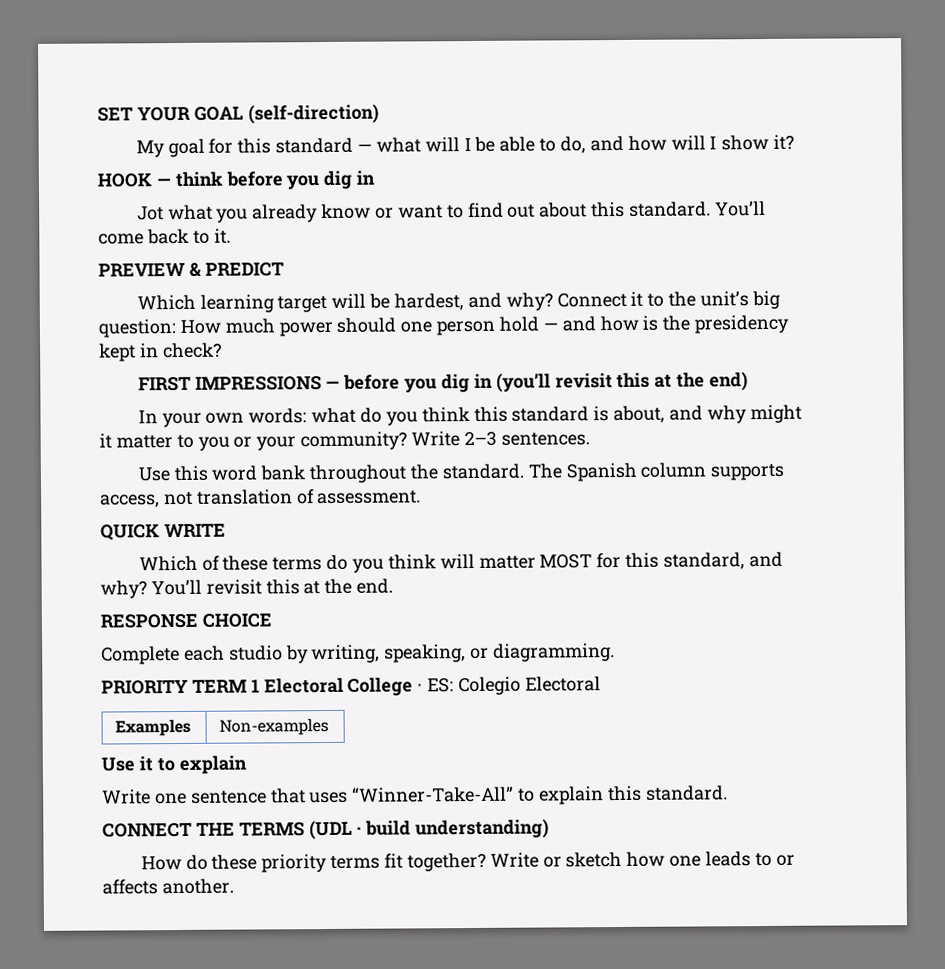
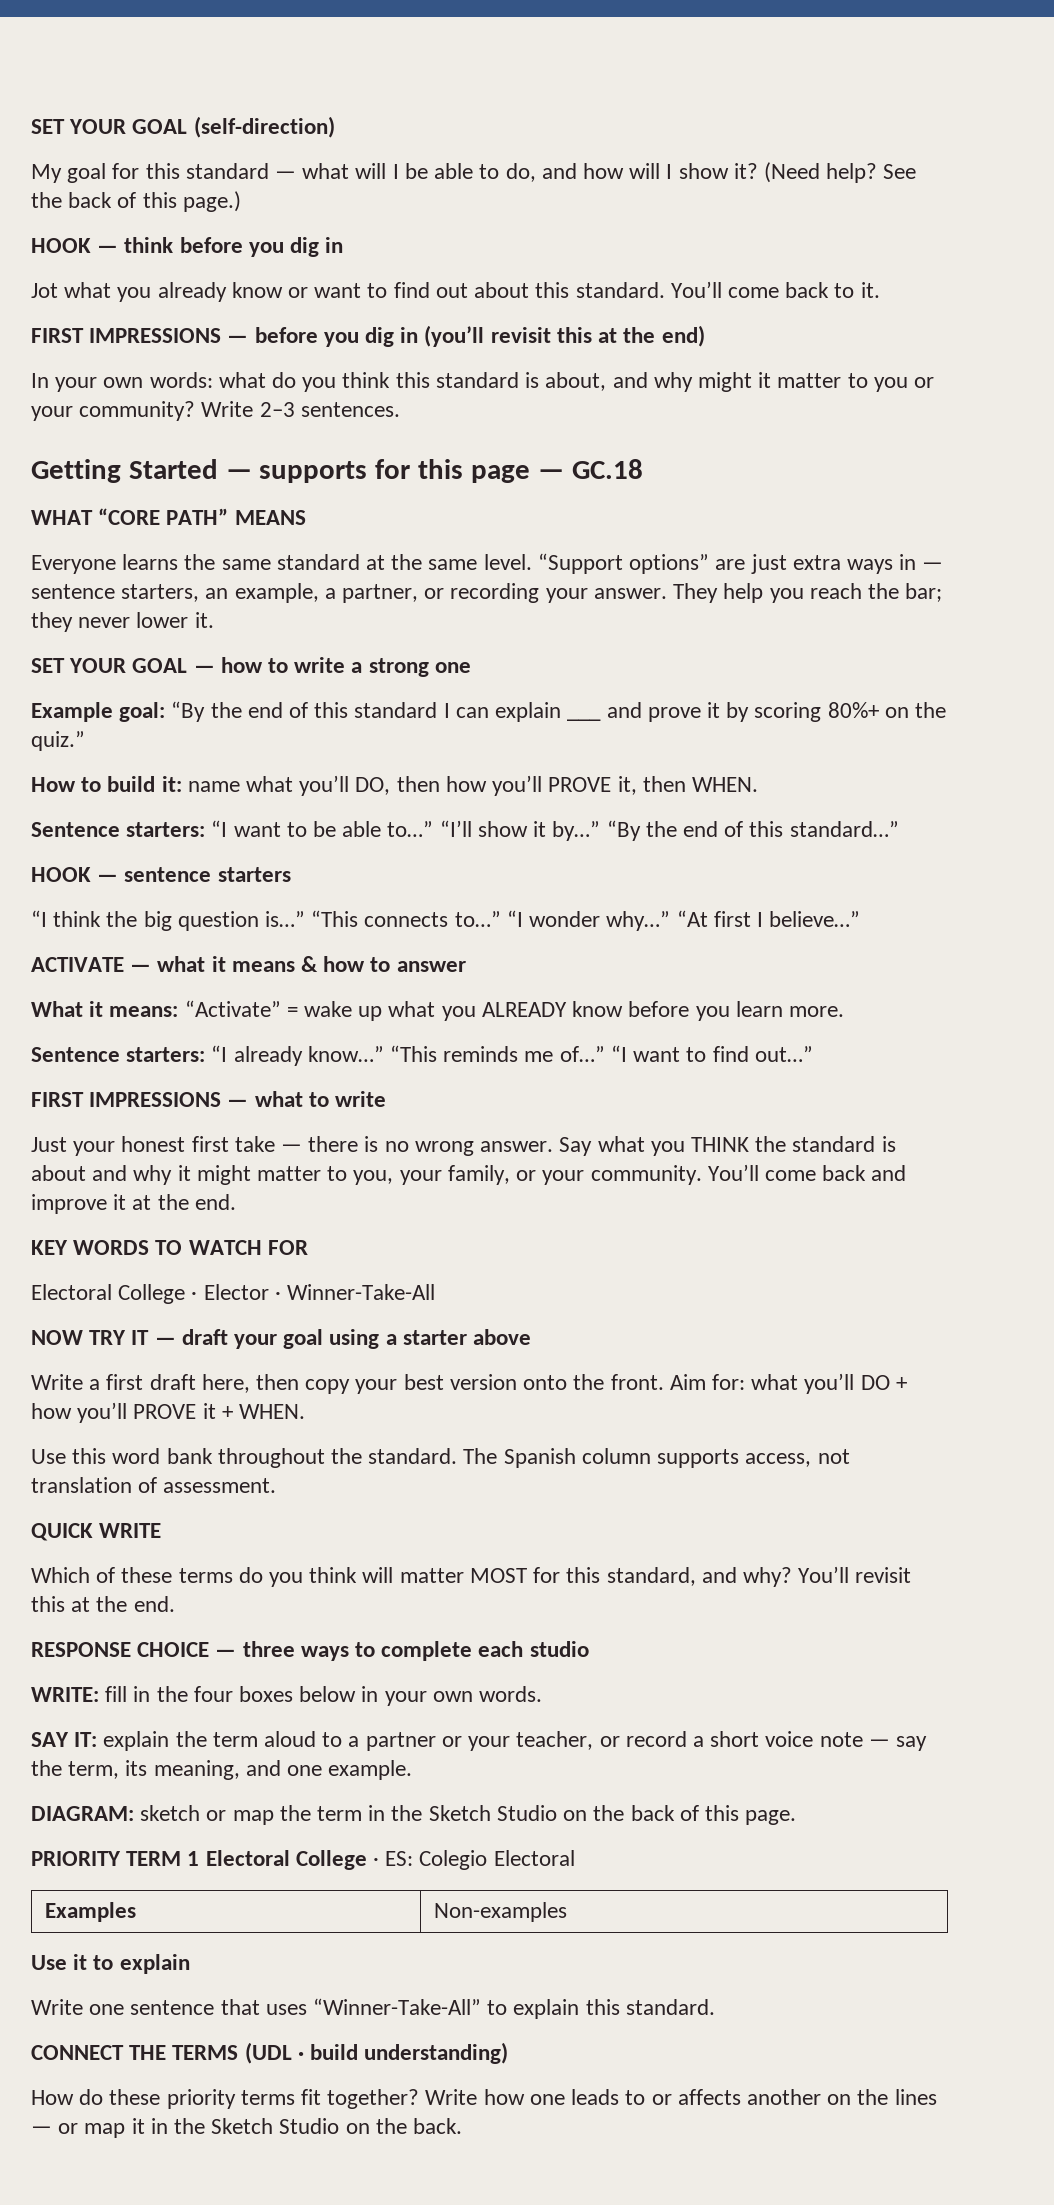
+ (Need help? See the back of this page.)
- PREVIEW & PREDICT
- Which learning target will be hardest, and why? Connect it to the unit’s big question: How much power should one person hold — and how is the presidency kept in check?
+ Getting Started — supports for this page — GC.18
+ WHAT “CORE PATH” MEANS
+ Everyone learns the same standard at the same level. “Support options” are just extra ways in — sentence starters, an example, a partner, or recording your answer. They help you reach the bar; they never lower it.
+ SET YOUR GOAL — how to write a strong one
+ Example goal: “By the end of this standard I can explain ___ and prove it by scoring 80%+ on the quiz.”
+ How to build it: name what you’ll DO, then how you’ll PROVE it, then WHEN.
+ Sentence starters: “I want to be able to…” “I’ll show it by…” “By the end of this standard…”
+ HOOK — sentence starters
+ “I think the big question is…” “This connects to…” “I wonder why…” “At first I believe…”
+ ACTIVATE — what it means & how to answer
+ What it means: “Activate” = wake up what you ALREADY know before you learn more.
+ Sentence starters: “I already know…” “This reminds me of…” “I want to find out…”
+ FIRST IMPRESSIONS — what to write
+ Just your honest first take — there is no wrong answer. Say what you THINK the standard is about and why it might matter to you, your family, or your community. You’ll come back and improve it at the end.
+ KEY WORDS TO WATCH FOR
+ Electoral College · Elector · Winner-Take-All
+ NOW TRY IT — draft your goal using a starter above
+ Write a first draft here, then copy your best version onto the front. Aim for: what you’ll DO + how you’ll PROVE it + WHEN.
- RESPONSE CHOICE
- Complete each studio by writing, speaking, or diagramming.
+ RESPONSE CHOICE — three ways to complete each studio
+ WRITE: fill in the four boxes below in your own words.
+ SAY IT: explain the term aloud to a partner or your teacher, or record a short voice note — say the term, its meaning, and one example.
+ DIAGRAM: sketch or map the term in the Sketch Studio on the back of this page.
- Write or sketch how one leads to or affects another.
+ Write how one leads to or affects another on the lines — or map it in the Sketch Studio on the back.

